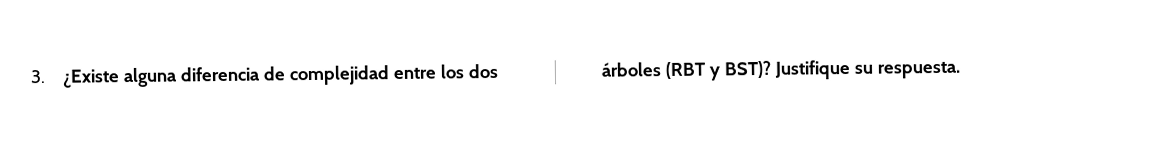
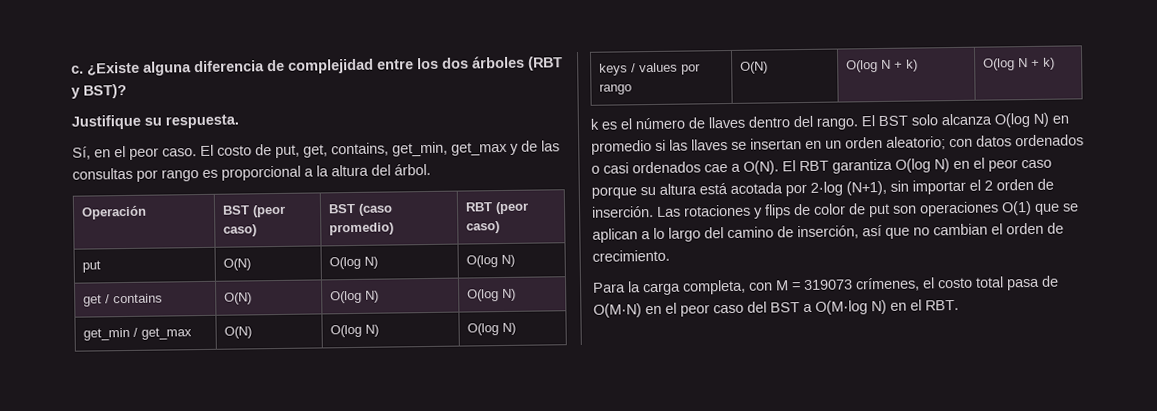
- 3. ¿Existe alguna diferencia de complejidad entre los dos árboles (RBT y BST)? Justifique su respuesta.
+ c. ¿Existe alguna diferencia de complejidad entre los dos árboles (RBT y BST)?
+ Justifique su respuesta.
+ Sí, en el peor caso. El costo de put, get, contains, get_min, get_max y de las consultas por rango es proporcional a la altura del árbol.
+ Operación | BST (peor caso) | BST (caso promedio) | RBT (peor caso)
+ put | O(N) | O(log N) | O(log N)
+ get / contains | O(N) | O(log N) | O(log N)
+ get_min / get_max | O(N) | O(log N) | O(log N)
+ keys / values por rango | O(N) | O(log N + k) | O(log N + k)
+ k es el número de llaves dentro del rango. El BST solo alcanza O(log N) en promedio si las llaves se insertan en un orden aleatorio; con datos ordenados o casi ordenados cae a O(N). El RBT garantiza O(log N) en el peor caso porque su altura está acotada por 2·log (N+1), sin importar el 2 orden de inserción. Las rotaciones y flips de color de put son operaciones O(1) que se aplican a lo largo del camino de inserción, así que no cambian el orden de crecimiento.
+ Para la carga completa, con M = 319073 crímenes, el costo total pasa de O(M·N) en el peor caso del BST a O(M·log N) en el RBT.

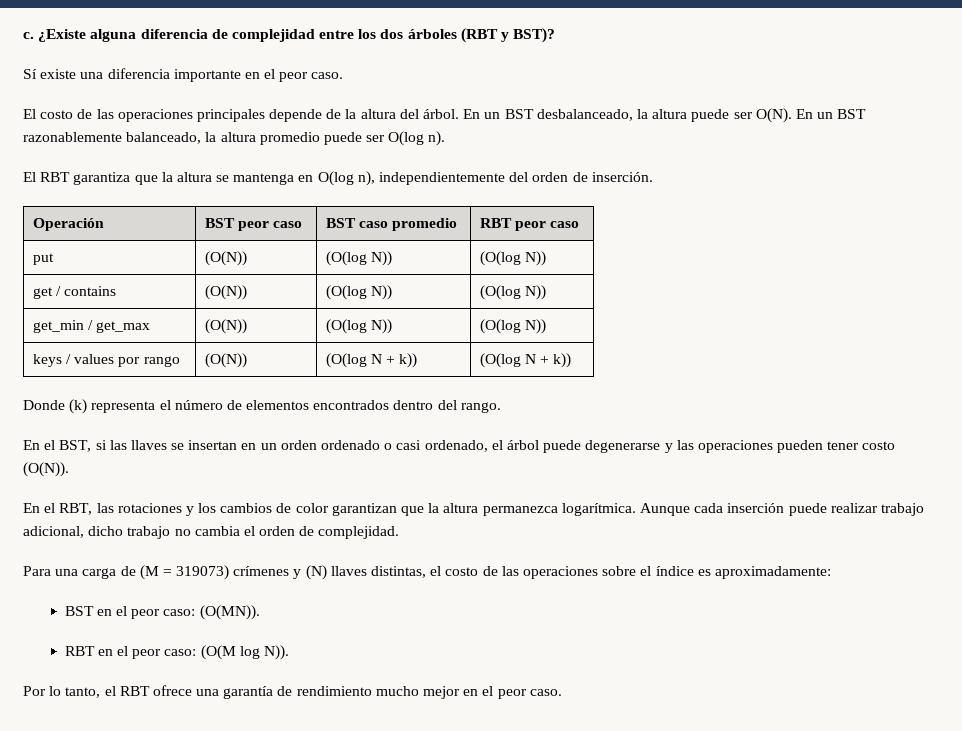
- Justifique su respuesta.
- Sí, en el peor caso. El costo de put, get, contains, get_min, get_max y de las consultas por rango es proporcional a la altura del árbol.
+ Sí existe una diferencia importante en el peor caso.
+ El costo de las operaciones principales depende de la altura del árbol. En un BST desbalanceado, la altura puede ser O(N). En un BST razonablemente balanceado, la altura promedio puede ser O(log n).
+ El RBT garantiza que la altura se mantenga en O(log n), independientemente del orden de inserción.
- Operación | BST (peor caso) | BST (caso promedio) | RBT (peor caso)
+ Operación | BST peor caso | BST caso promedio | RBT peor caso
- put | O(N) | O(log N) | O(log N)
- get / contains | O(N) | O(log N) | O(log N)
- get_min / get_max | O(N) | O(log N) | O(log N)
+ put | (O(N)) | (O(log N)) | (O(log N))
+ get / contains | (O(N)) | (O(log N)) | (O(log N))
+ get_min / get_max | (O(N)) | (O(log N)) | (O(log N))
- keys / values por rango | O(N) | O(log N + k) | O(log N + k)
- k es el número de llaves dentro del rango. El BST solo alcanza O(log N) en promedio si las llaves se insertan en un orden aleatorio; con datos ordenados o casi ordenados cae a O(N). El RBT garantiza O(log N) en el peor caso porque su altura está acotada por 2·log (N+1), sin importar el 2 orden de inserción. Las rotaciones y flips de color de put son operaciones O(1) que se aplican a lo largo del camino de inserción, así que no cambian el orden de crecimiento.
- Para la carga completa, con M = 319073 crímenes, el costo total pasa de O(M·N) en el peor caso del BST a O(M·log N) en el RBT.
+ keys / values por rango | (O(N)) | (O(log N + k)) | (O(log N + k))
+ Donde (k) representa el número de elementos encontrados dentro del rango.
+ En el BST, si las llaves se insertan en un orden ordenado o casi ordenado, el árbol puede degenerarse y las operaciones pueden tener costo (O(N)).
+ En el RBT, las rotaciones y los cambios de color garantizan que la altura permanezca logarítmica. Aunque cada inserción puede realizar trabajo adicional, dicho trabajo no cambia el orden de complejidad.
+ Para una carga de (M = 319073) crímenes y (N) llaves distintas, el costo de las operaciones sobre el índice es aproximadamente:
+ BST en el peor caso: (O(MN)).
+ RBT en el peor caso: (O(M log N)).
+ Por lo tanto, el RBT ofrece una garantía de rendimiento mucho mejor en el peor caso.

